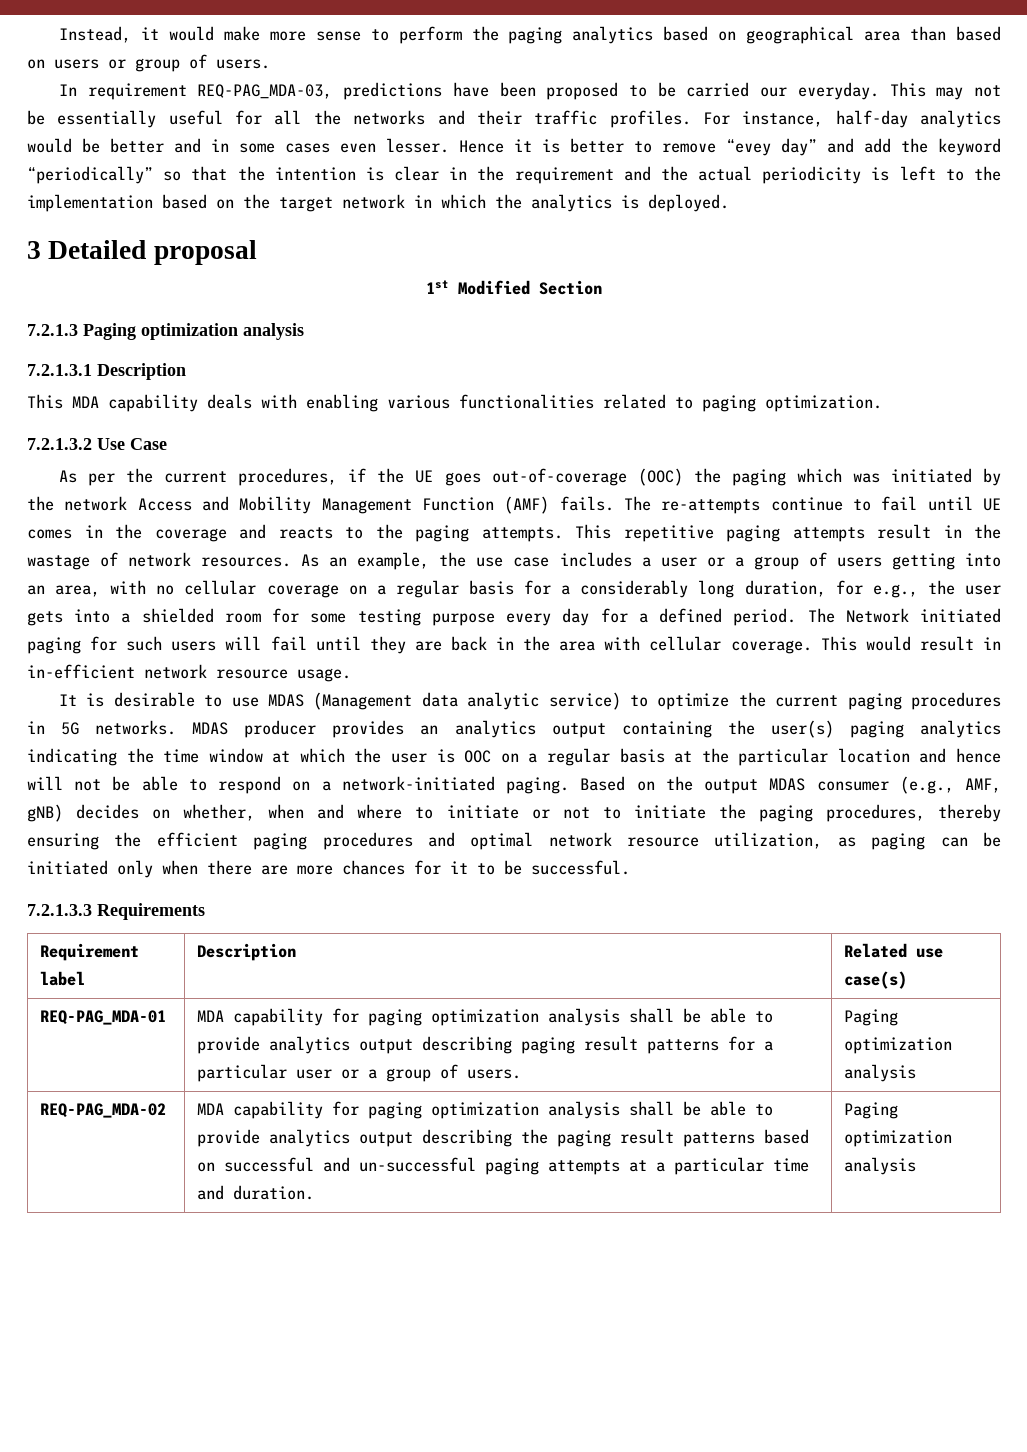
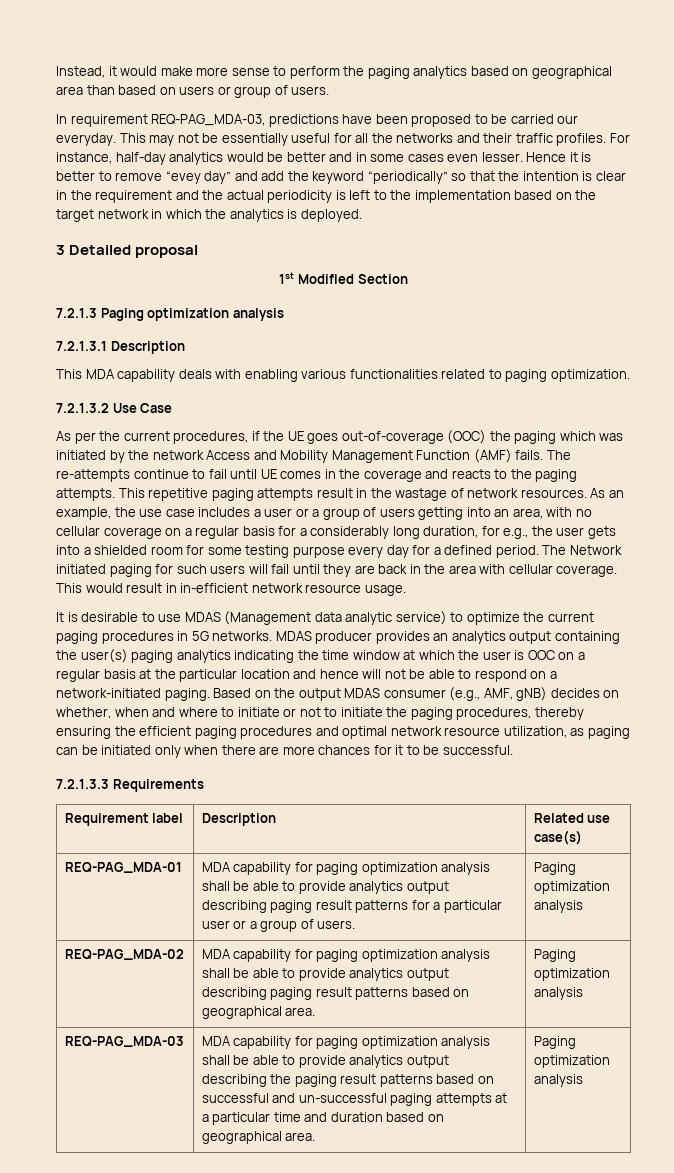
- REQ-PAG_MDA-02 | MDA capability for paging optimization analysis shall be able to provide analytics output describing the paging result patterns based on successful and un-successful paging attempts at a particular time and duration. | Paging optimization analysis
+ REQ-PAG_MDA-02 | MDA capability for paging optimization analysis shall be able to provide analytics output describing paging result patterns based on geographical area. | Paging optimization analysis
+ REQ-PAG_MDA-03 | MDA capability for paging optimization analysis shall be able to provide analytics output describing the paging result patterns based on successful and un-successful paging attempts at a particular time and duration based on geographical area. | Paging optimization analysis

